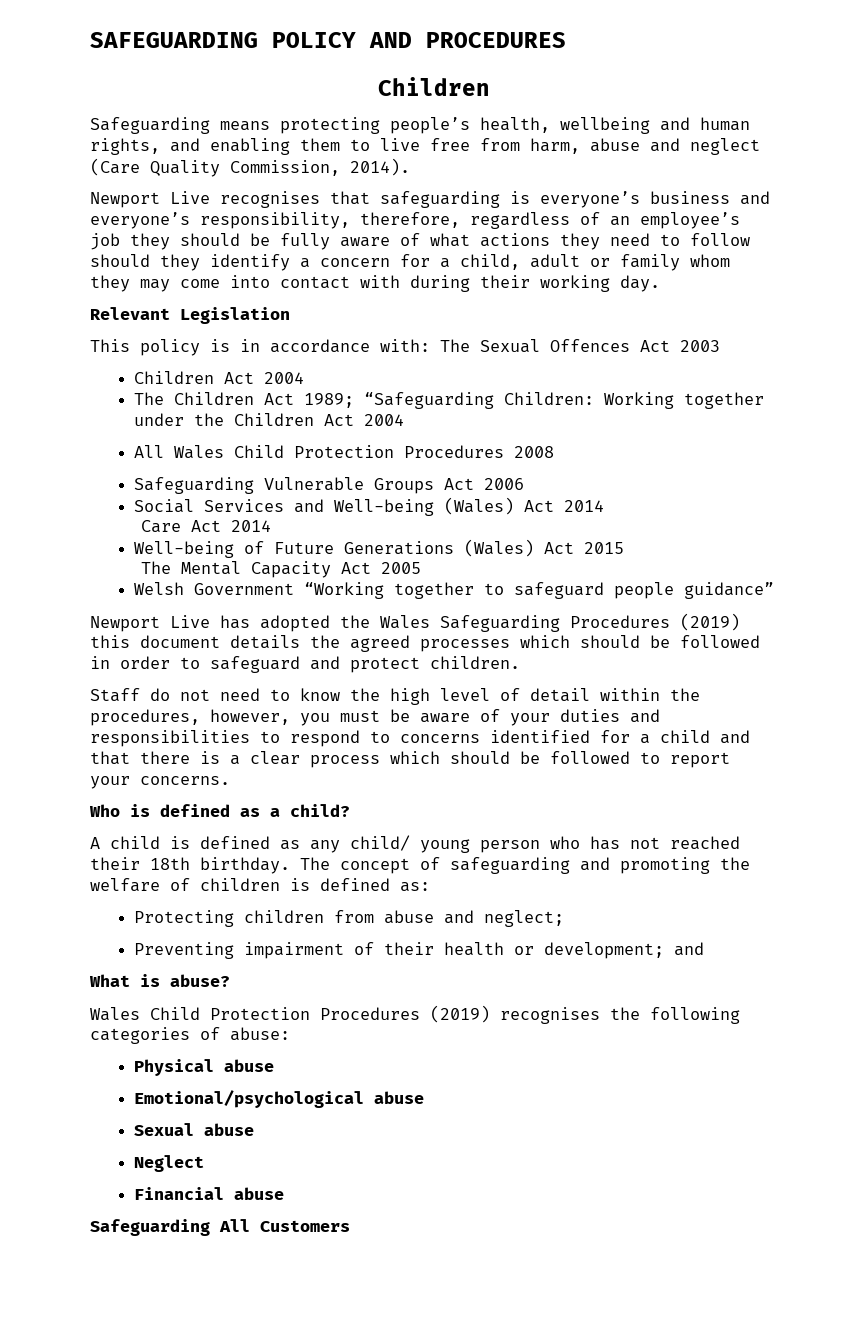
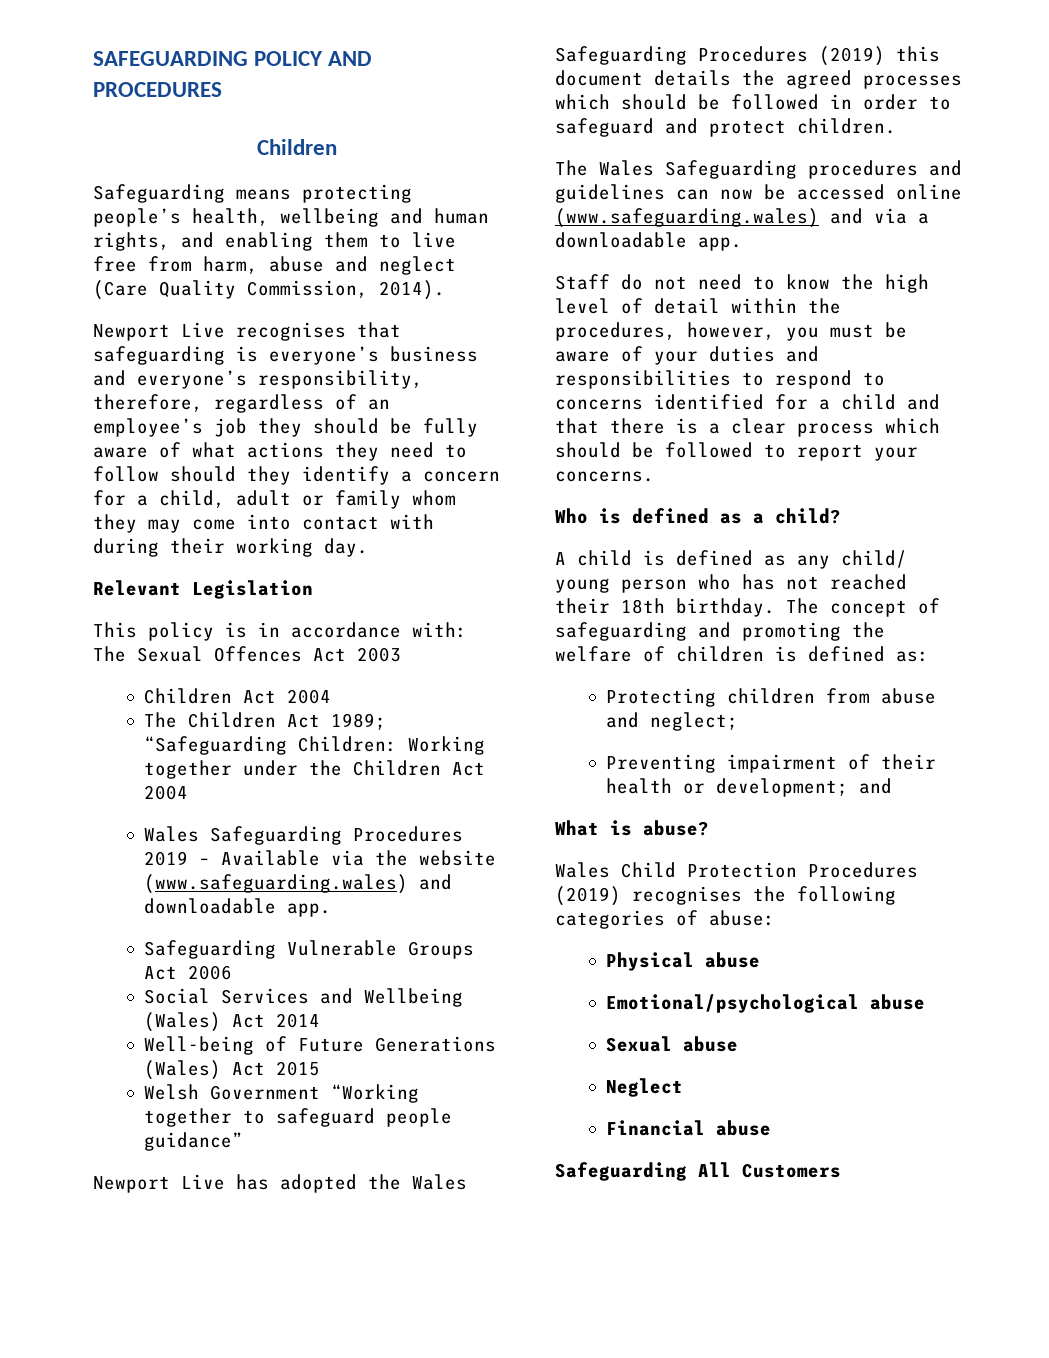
- All Wales Child Protection Procedures 2008
+ Wales Safeguarding Procedures 2019 – Available via the website (www.safeguarding.wales) and downloadable app.
- Social Services and Well-being (Wales) Act 2014
+ Social Services and Wellbeing (Wales) Act 2014
- Care Act 2014
- The Mental Capacity Act 2005
+ The Wales Safeguarding procedures and guidelines can now be accessed online (www.safeguarding.wales) and via a downloadable app.

